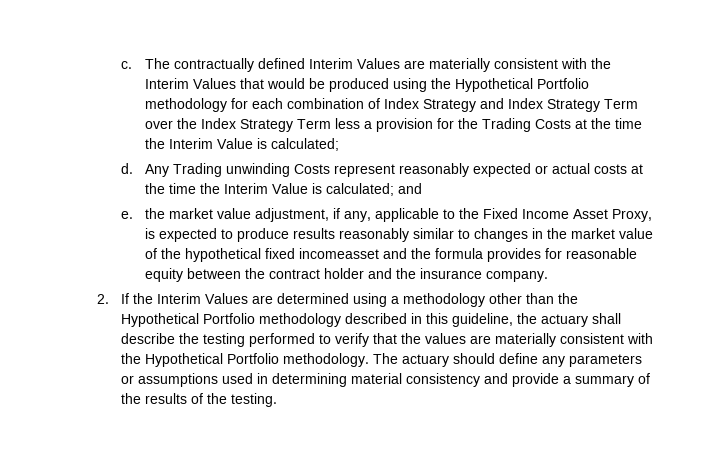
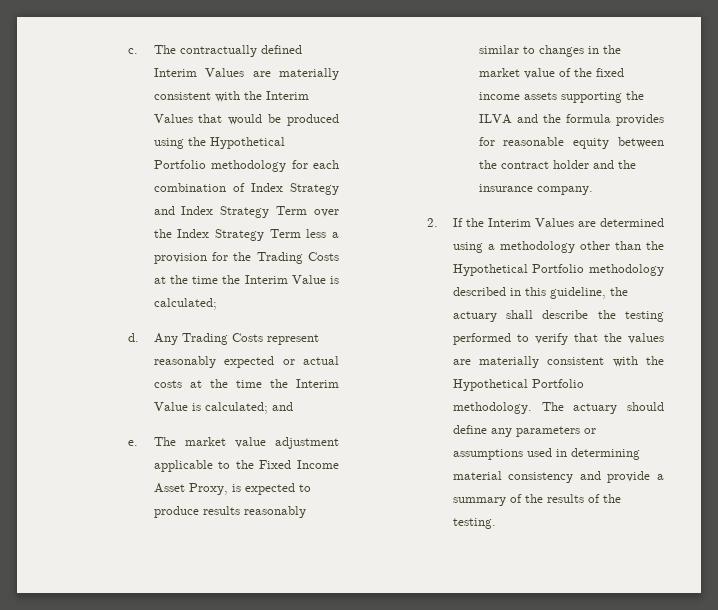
- Any Trading unwinding Costs represent reasonably expected or actual costs at the time the Interim Value is calculated; and
+ Any Trading Costs represent reasonably expected or actual costs at the time the Interim Value is calculated; and
- e. the market value adjustment, if any, applicable to the Fixed Income Asset Proxy, is expected to produce results reasonably similar to changes in the market value of the hypothetical fixed incomeasset and the formula provides for reasonable equity between the contract holder and the insurance company.
+ e. The market value adjustment applicable to the Fixed Income Asset Proxy, is expected to produce results reasonably similar to changes in the market value of the fixed income assets supporting the ILVA and the formula provides for reasonable equity between the contract holder and the insurance company.

